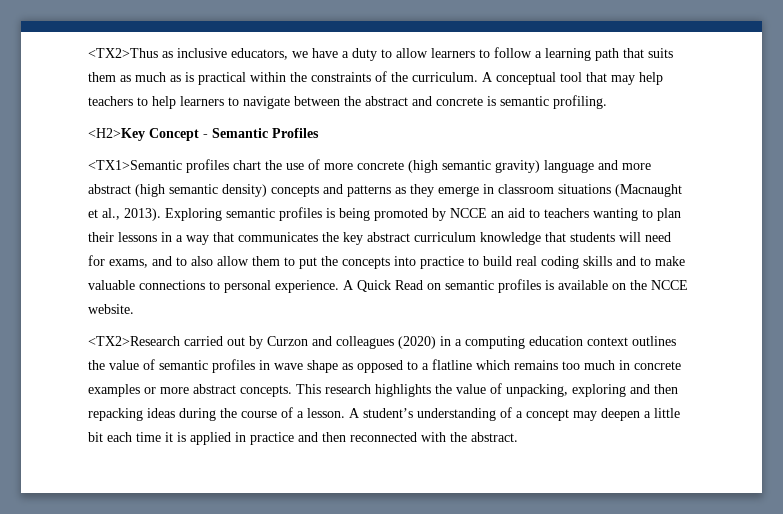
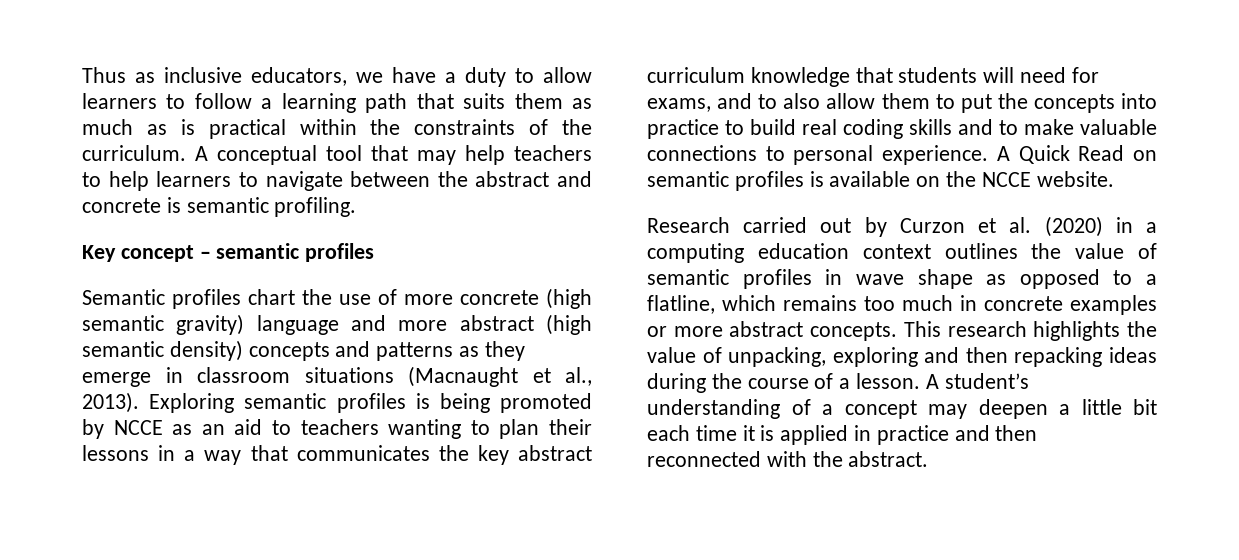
- <TX2>Thus as inclusive educators, we have a duty to allow learners to follow a learning path that suits them as much as is practical within the constraints of the curriculum.
+ Thus as inclusive educators, we have a duty to allow learners to follow a learning path that suits them as much as is practical within the constraints of the curriculum.
- <H2>Key Concept - Semantic Profiles
- <TX1>Semantic profiles chart the use of more concrete (high semantic gravity) language and more abstract (high semantic density) concepts and patterns as they emerge in classroom situations (Macnaught et al., 2013).
+ Key concept – semantic profiles
+ Semantic profiles chart the use of more concrete (high semantic gravity) language and more abstract (high semantic density) concepts and patterns as they emerge in classroom situations (Macnaught et al., 2013).
- Exploring semantic profiles is being promoted by NCCE an aid to teachers wanting to plan their lessons in a way that communicates the key abstract curriculum knowledge that students will need for exams, and to also allow them to put the concepts into practice to build real coding skills and to make valuable connections to personal experience.
+ Exploring semantic profiles is being promoted by NCCE as an aid to teachers wanting to plan their lessons in a way that communicates the key abstract curriculum knowledge that students will need for exams, and to also allow them to put the concepts into practice to build real coding skills and to make valuable connections to personal experience.
- <TX2>Research carried out by Curzon and colleagues (2020) in a computing education context outlines the value of semantic profiles in wave shape as opposed to a flatline which remains too much in concrete examples or more abstract concepts.
+ Research carried out by Curzon et al. (2020) in a computing education context outlines the value of semantic profiles in wave shape as opposed to a flatline, which remains too much in concrete examples or more abstract concepts.

